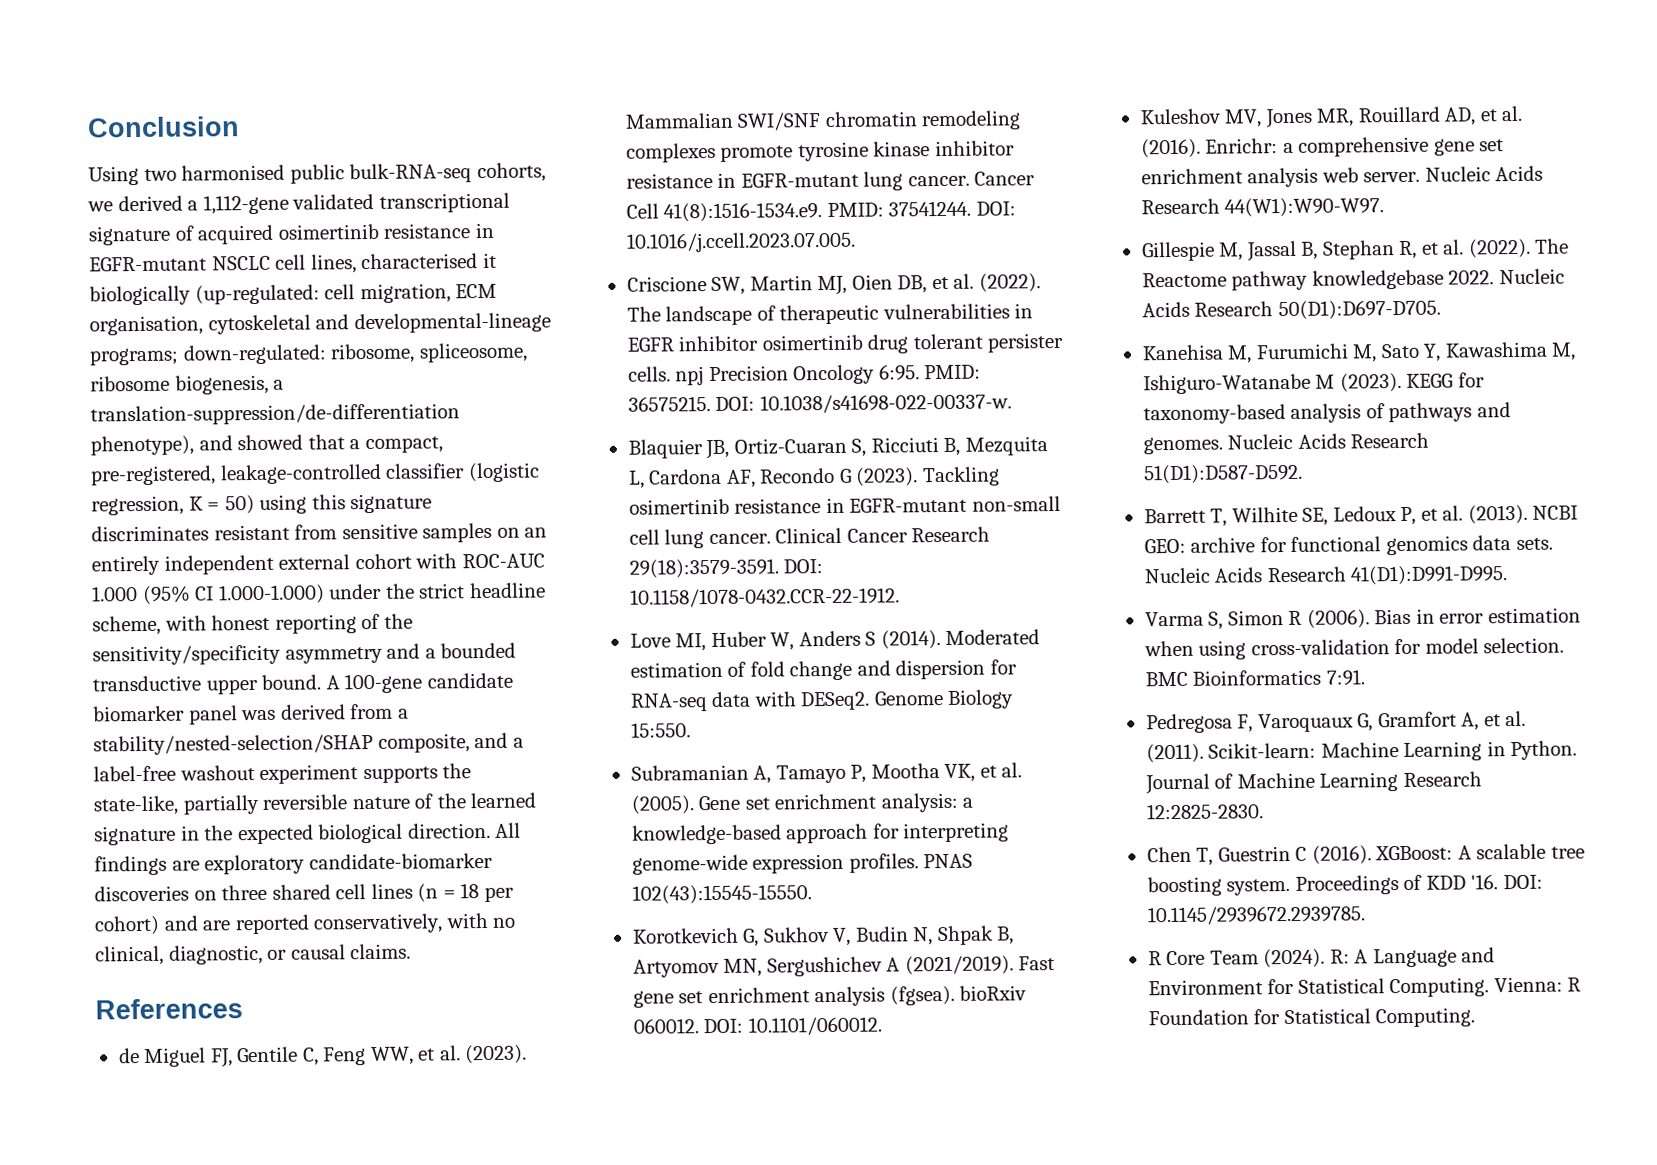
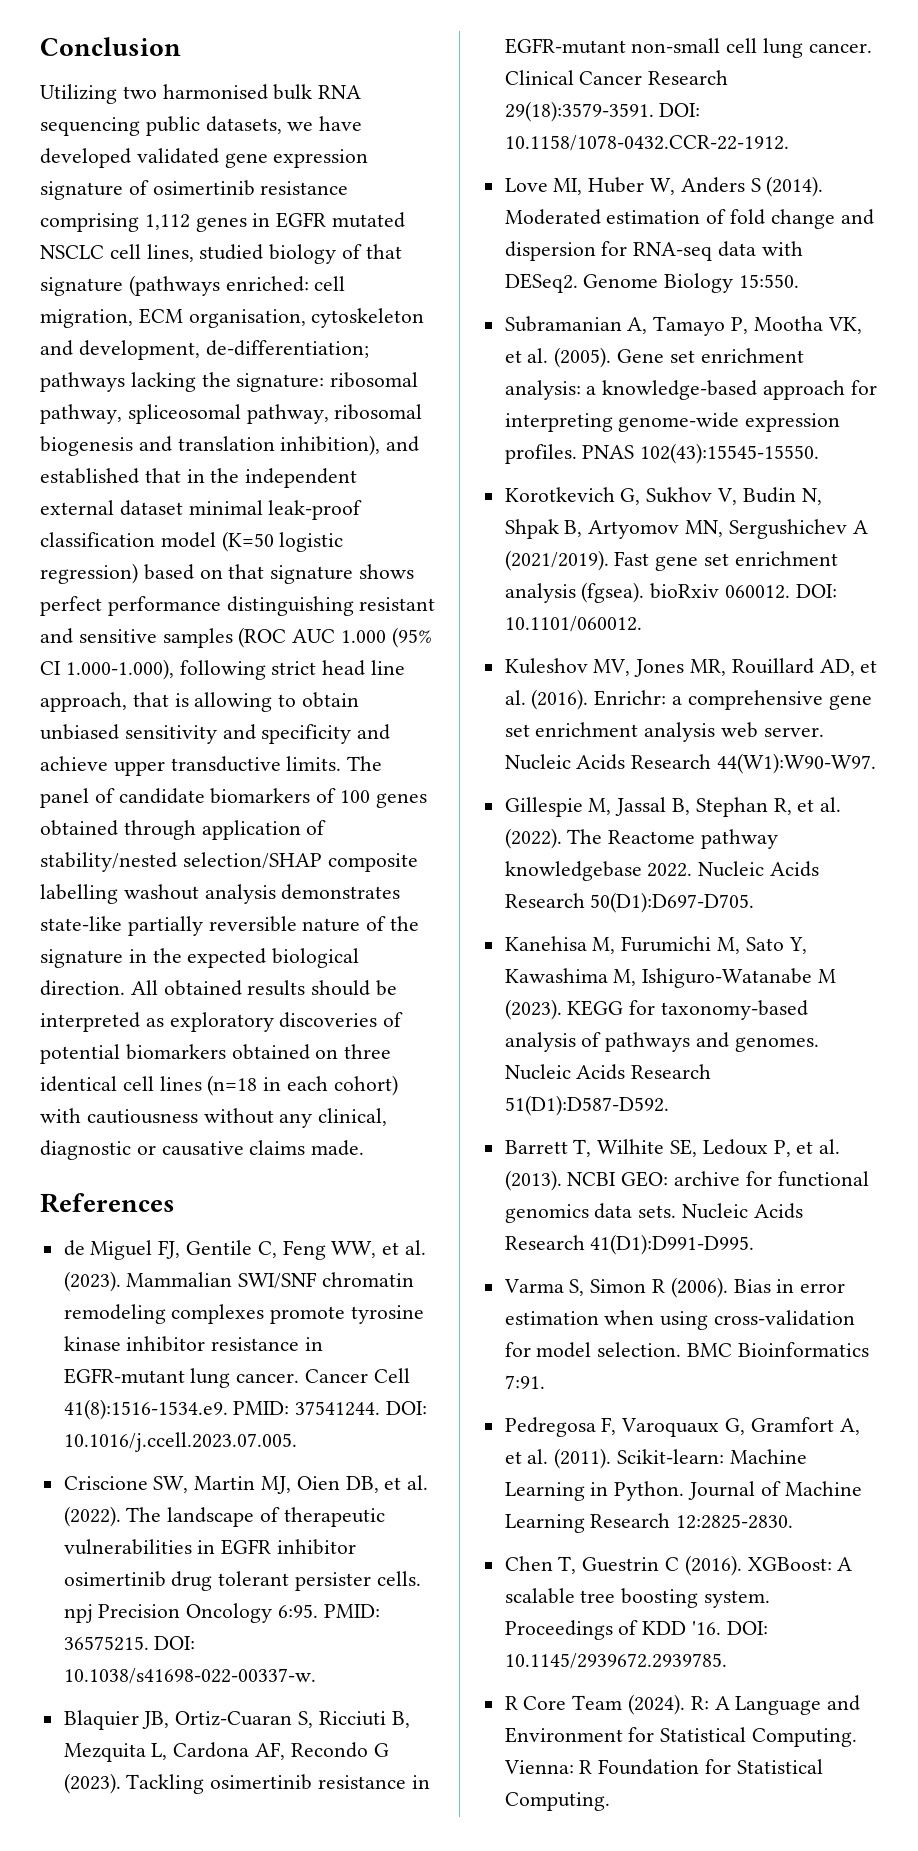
- Using two harmonised public bulk-RNA-seq cohorts, we derived a 1,112-gene validated transcriptional signature of acquired osimertinib resistance in EGFR-mutant NSCLC cell lines, characterised it biologically (up-regulated: cell migration, ECM organisation, cytoskeletal and developmental-lineage programs; down-regulated: ribosome, spliceosome, ribosome biogenesis, a translation-suppression/de-differentiation phenotype), and showed that a compact, pre-registered, leakage-controlled classifier (logistic regression, K = 50) using this signature discriminates resistant from sensitive samples on an entirely independent external cohort with ROC-AUC 1.000 (95% CI 1.000-1.000) under the strict headline scheme, with honest reporting of the sensitivity/specificity asymmetry and a bounded transductive upper bound. A 100-gene candidate biomarker panel was derived from a stability/nested-selection/SHAP composite, and a label-free washout experiment supports the state-like, partially reversible nature of the learned signature in the expected biological direction.
+ Utilizing two harmonised bulk RNA sequencing public datasets, we have developed validated gene expression signature of osimertinib resistance comprising 1,112 genes in EGFR mutated NSCLC cell lines, studied biology of that signature (pathways enriched: cell migration, ECM organisation, cytoskeleton and development, de-differentiation; pathways lacking the signature: ribosomal pathway, spliceosomal pathway, ribosomal biogenesis and translation inhibition), and established that in the independent external dataset minimal leak-proof classification model (K=50 logistic regression) based on that signature shows perfect performance distinguishing resistant and sensitive samples (ROC AUC 1.000 (95% CI 1.000-1.000), following strict head line approach, that is allowing to obtain unbiased sensitivity and specificity and achieve upper transductive limits. The panel of candidate biomarkers of 100 genes obtained through application of stability/nested selection/SHAP composite labelling washout analysis demonstrates state-like partially reversible nature of the signature in the expected biological direction.
- All findings are exploratory candidate-biomarker discoveries on three shared cell lines (n = 18 per cohort) and are reported conservatively, with no clinical, diagnostic, or causal claims.
+ All obtained results should be interpreted as exploratory discoveries of potential biomarkers obtained on three identical cell lines (n=18 in each cohort) with cautiousness without any clinical, diagnostic or causative claims made.

